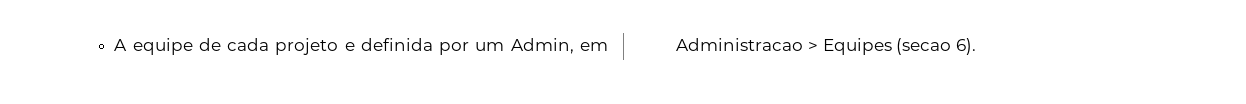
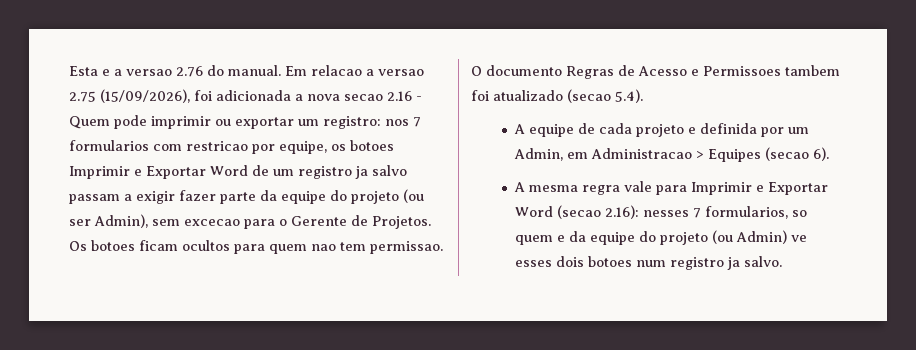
+ Esta e a versao 2.76 do manual. Em relacao a versao 2.75 (15/09/2026), foi adicionada a nova secao 2.16 - Quem pode imprimir ou exportar um registro: nos 7 formularios com restricao por equipe, os botoes Imprimir e Exportar Word de um registro ja salvo passam a exigir fazer parte da equipe do projeto (ou ser Admin), sem excecao para o Gerente de Projetos. Os botoes ficam ocultos para quem nao tem permissao. O documento Regras de Acesso e Permissoes tambem foi atualizado (secao 5.4).
+ A mesma regra vale para Imprimir e Exportar Word (secao 2.16): nesses 7 formularios, so quem e da equipe do projeto (ou Admin) ve esses dois botoes num registro ja salvo.

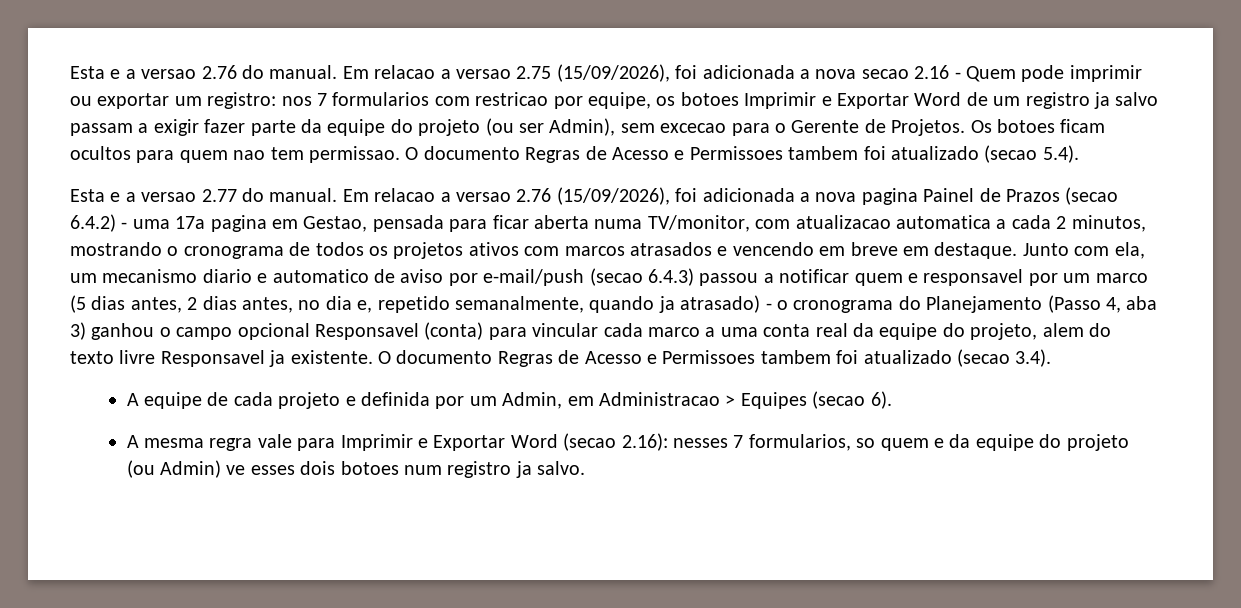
+ Esta e a versao 2.77 do manual. Em relacao a versao 2.76 (15/09/2026), foi adicionada a nova pagina Painel de Prazos (secao 6.4.2) - uma 17a pagina em Gestao, pensada para ficar aberta numa TV/monitor, com atualizacao automatica a cada 2 minutos, mostrando o cronograma de todos os projetos ativos com marcos atrasados e vencendo em breve em destaque. Junto com ela, um mecanismo diario e automatico de aviso por e-mail/push (secao 6.4.3) passou a notificar quem e responsavel por um marco (5 dias antes, 2 dias antes, no dia e, repetido semanalmente, quando ja atrasado) - o cronograma do Planejamento (Passo 4, aba 3) ganhou o campo opcional Responsavel (conta) para vincular cada marco a uma conta real da equipe do projeto, alem do texto livre Responsavel ja existente. O documento Regras de Acesso e Permissoes tambem foi atualizado (secao 3.4).

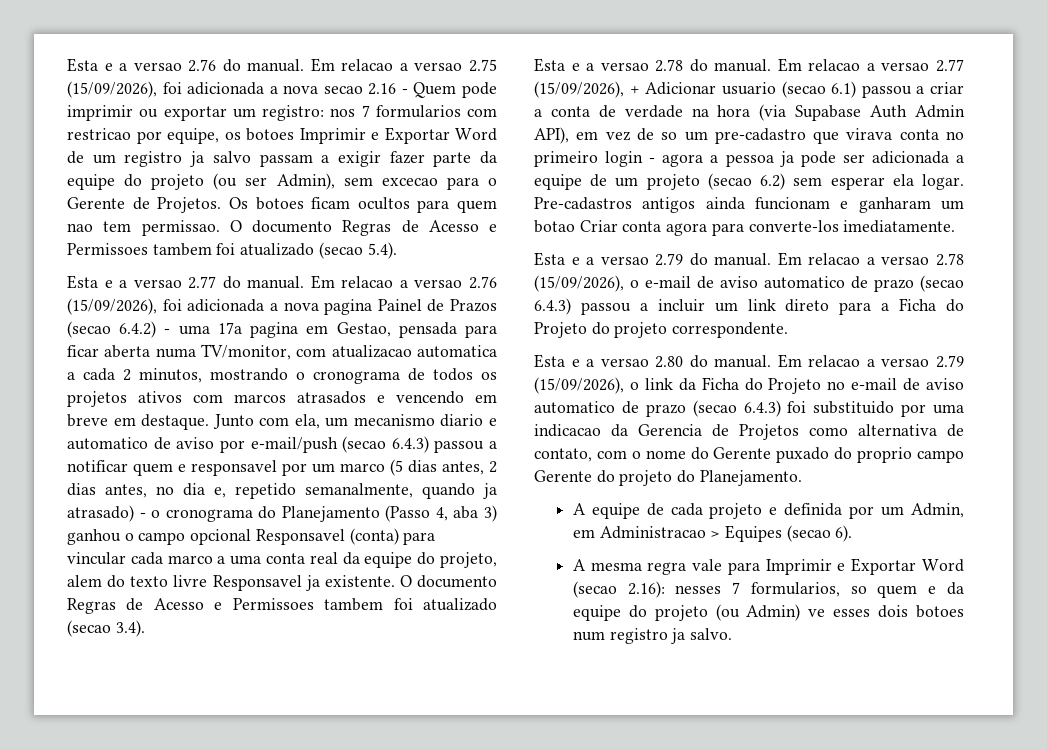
+ Esta e a versao 2.78 do manual. Em relacao a versao 2.77 (15/09/2026), + Adicionar usuario (secao 6.1) passou a criar a conta de verdade na hora (via Supabase Auth Admin API), em vez de so um pre-cadastro que virava conta no primeiro login - agora a pessoa ja pode ser adicionada a equipe de um projeto (secao 6.2) sem esperar ela logar. Pre-cadastros antigos ainda funcionam e ganharam um botao Criar conta agora para converte-los imediatamente.
+ Esta e a versao 2.79 do manual. Em relacao a versao 2.78 (15/09/2026), o e-mail de aviso automatico de prazo (secao 6.4.3) passou a incluir um link direto para a Ficha do Projeto do projeto correspondente.
+ Esta e a versao 2.80 do manual. Em relacao a versao 2.79 (15/09/2026), o link da Ficha do Projeto no e-mail de aviso automatico de prazo (secao 6.4.3) foi substituido por uma indicacao da Gerencia de Projetos como alternativa de contato, com o nome do Gerente puxado do proprio campo Gerente do projeto do Planejamento.

